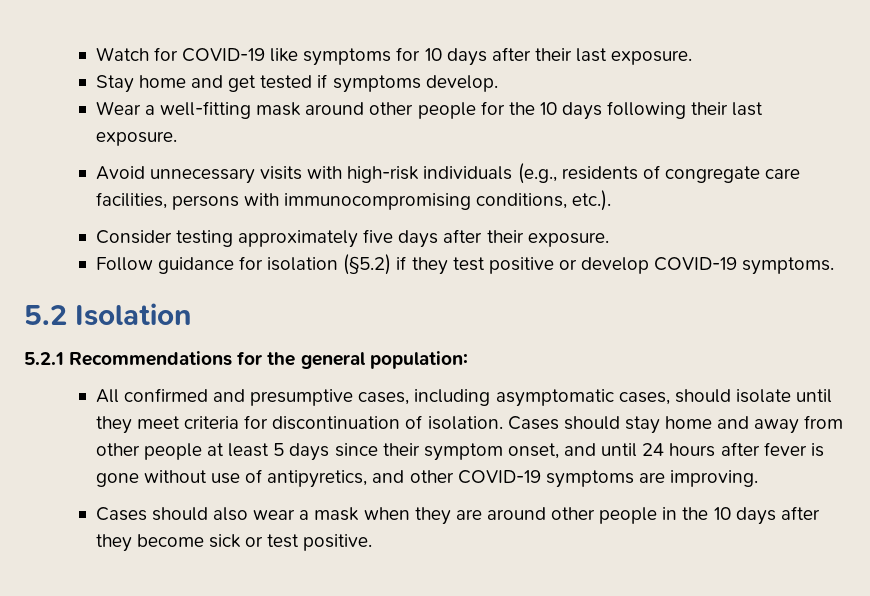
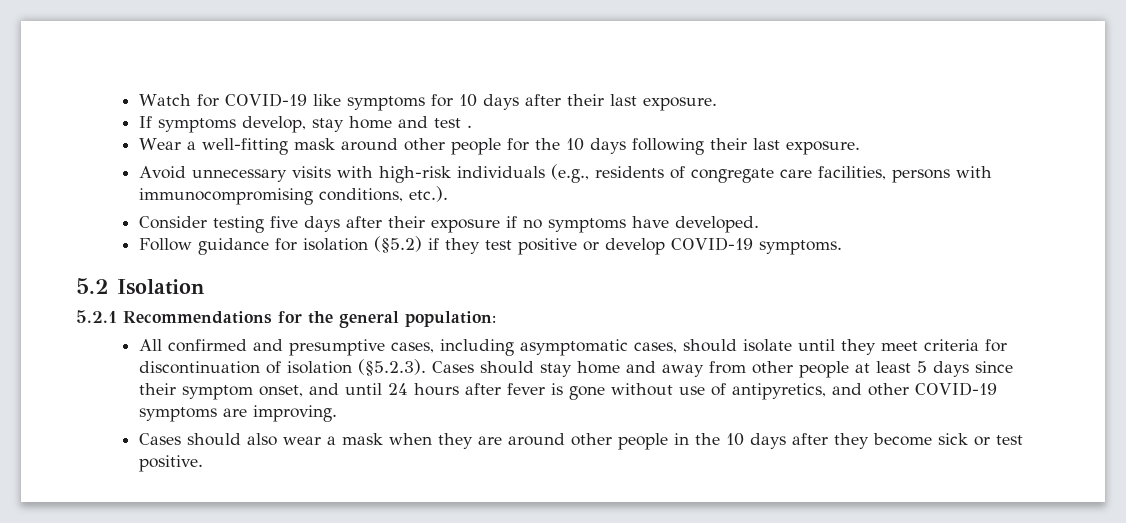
- Stay home and get tested if symptoms develop.
+ If symptoms develop, stay home and test .
- Consider testing approximately five days after their exposure.
+ Consider testing five days after their exposure if no symptoms have developed.
- All confirmed and presumptive cases, including asymptomatic cases, should isolate until they meet criteria for discontinuation of isolation. Cases should stay home and away from other people at least 5 days since their symptom onset, and until 24 hours after fever is gone without use of antipyretics, and other COVID-19 symptoms are improving.
+ All confirmed and presumptive cases, including asymptomatic cases, should isolate until they meet criteria for discontinuation of isolation (§5.2.3). Cases should stay home and away from other people at least 5 days since their symptom onset, and until 24 hours after fever is gone without use of antipyretics, and other COVID-19 symptoms are improving.

